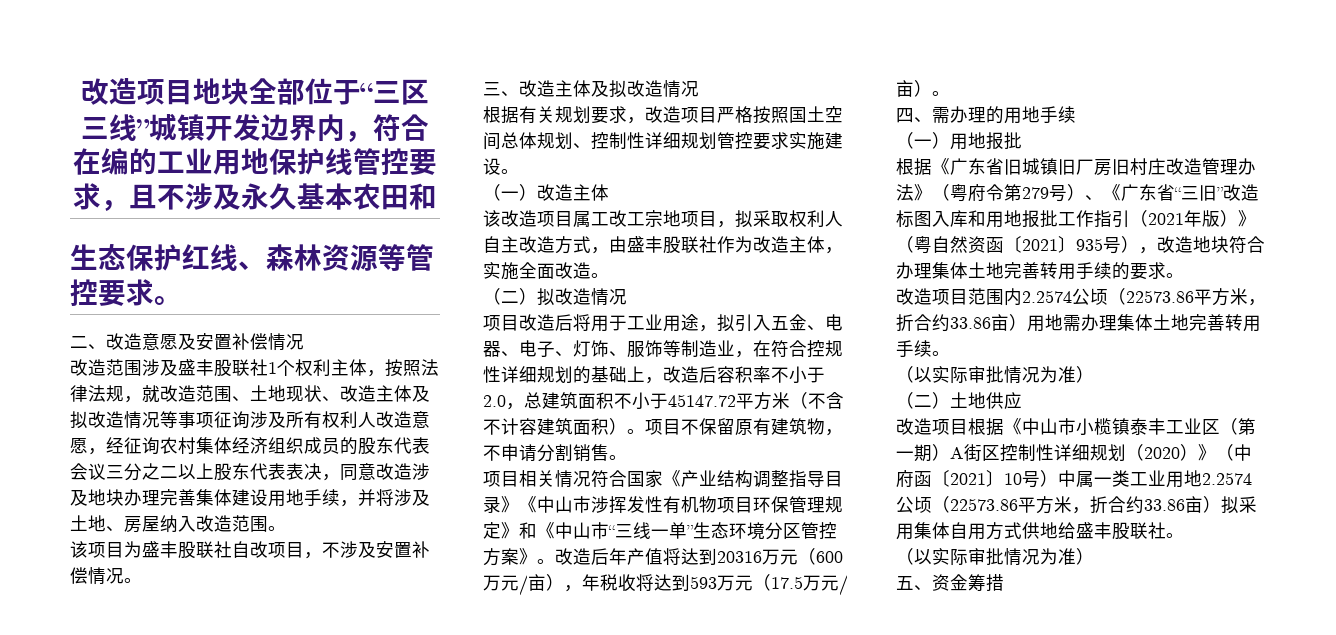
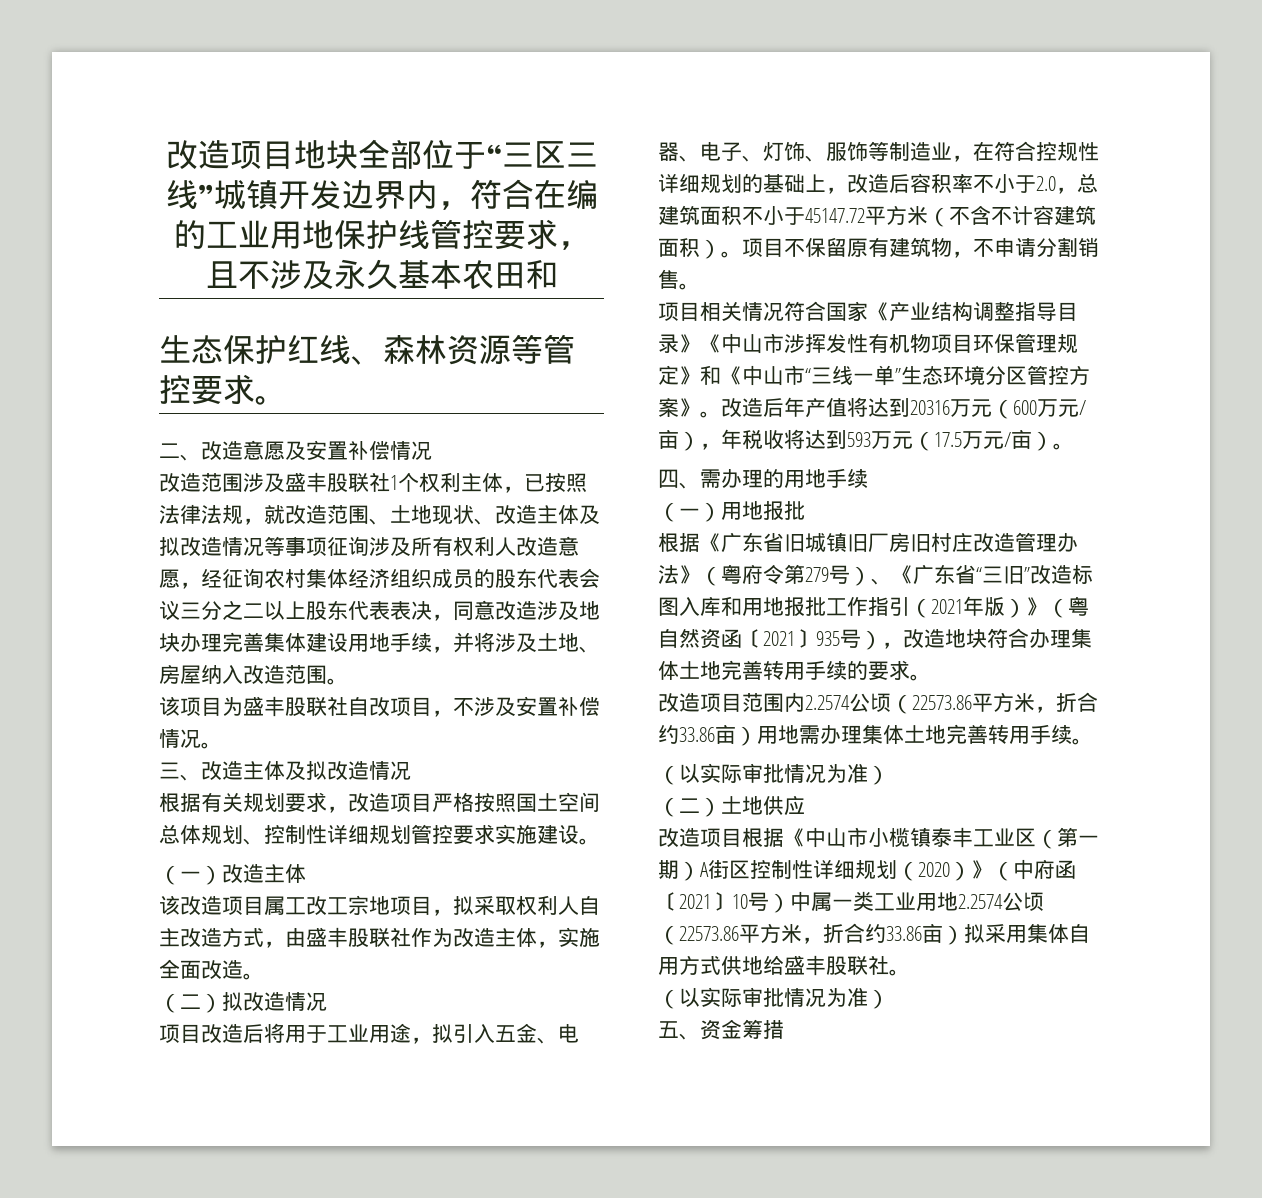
- 改造范围涉及盛丰股联社1个权利主体，按照法律法规，就改造范围、土地现状、改造主体及拟改造情况等事项征询涉及所有权利人改造意愿，经征询农村集体经济组织成员的股东代表会议三分之二以上股东代表表决，同意改造涉及地块办理完善集体建设用地手续，并将涉及土地、房屋纳入改造范围。
+ 改造范围涉及盛丰股联社1个权利主体，已按照法律法规，就改造范围、土地现状、改造主体及拟改造情况等事项征询涉及所有权利人改造意愿，经征询农村集体经济组织成员的股东代表会议三分之二以上股东代表表决，同意改造涉及地块办理完善集体建设用地手续，并将涉及土地、房屋纳入改造范围。

